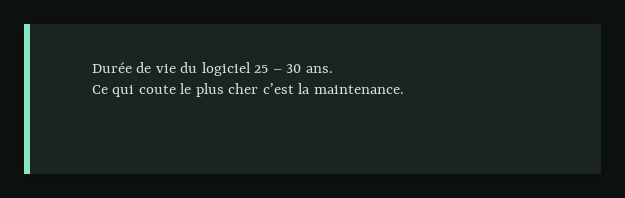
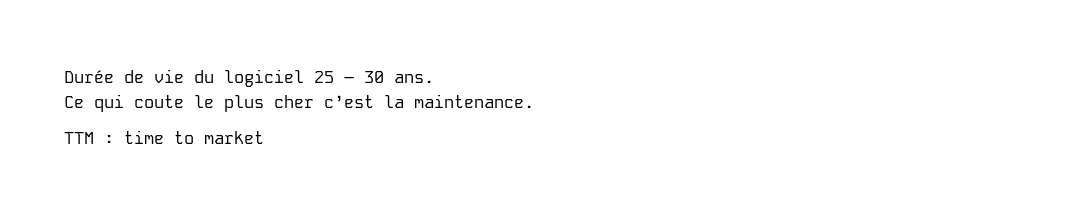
+ TTM : time to market

